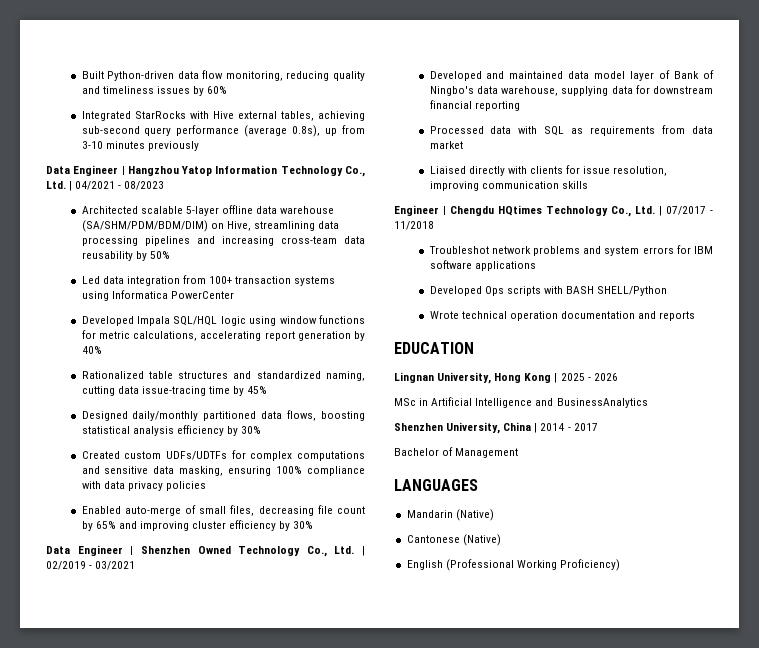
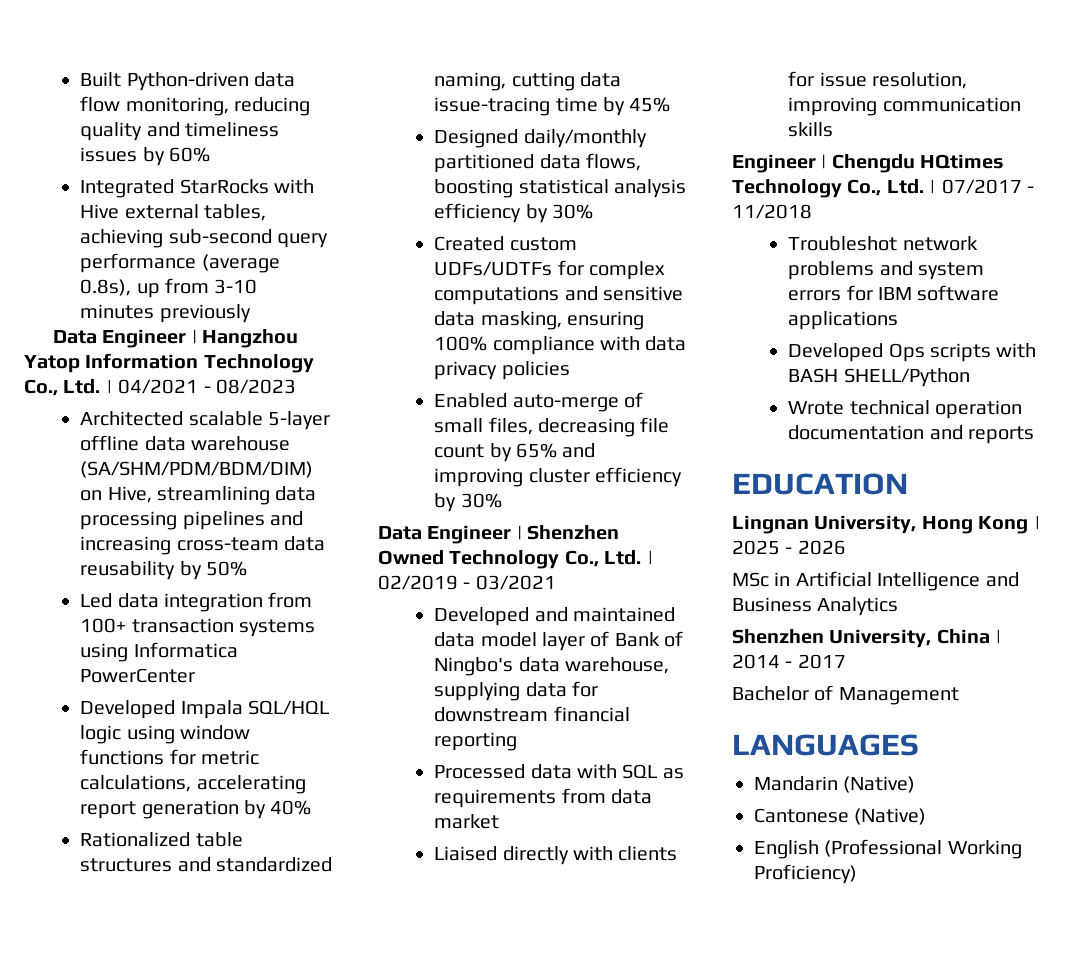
- MSc in Artificial Intelligence and BusinessAnalytics
+ MSc in Artificial Intelligence and Business Analytics

